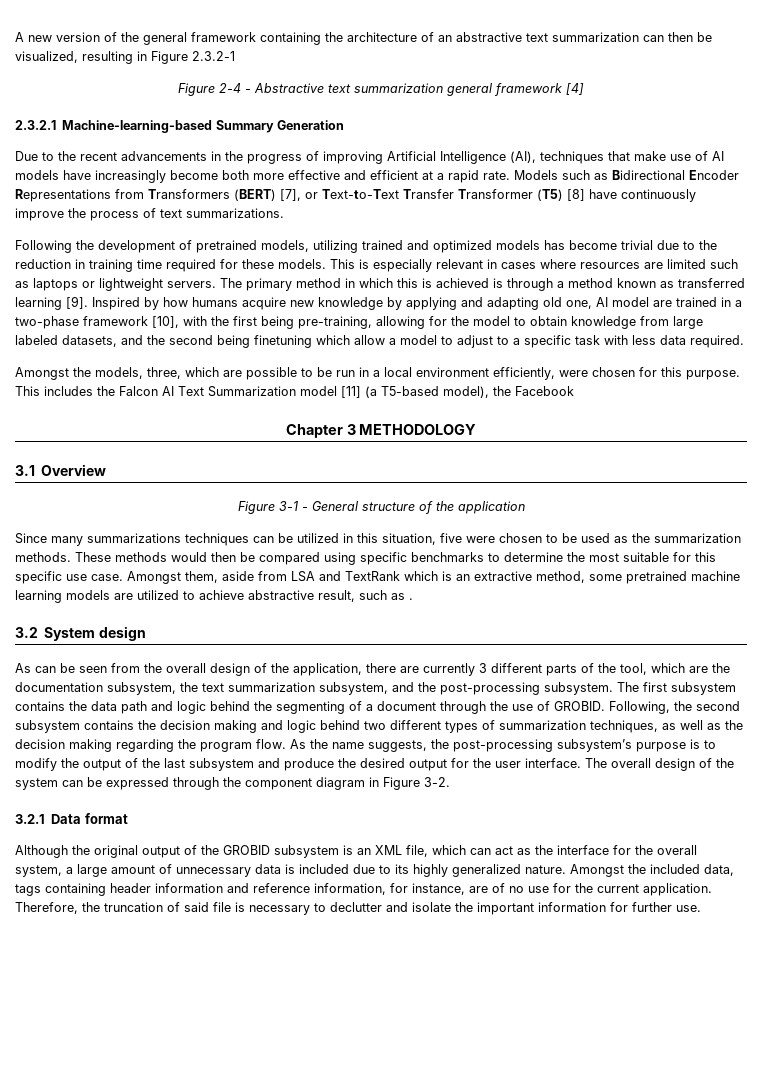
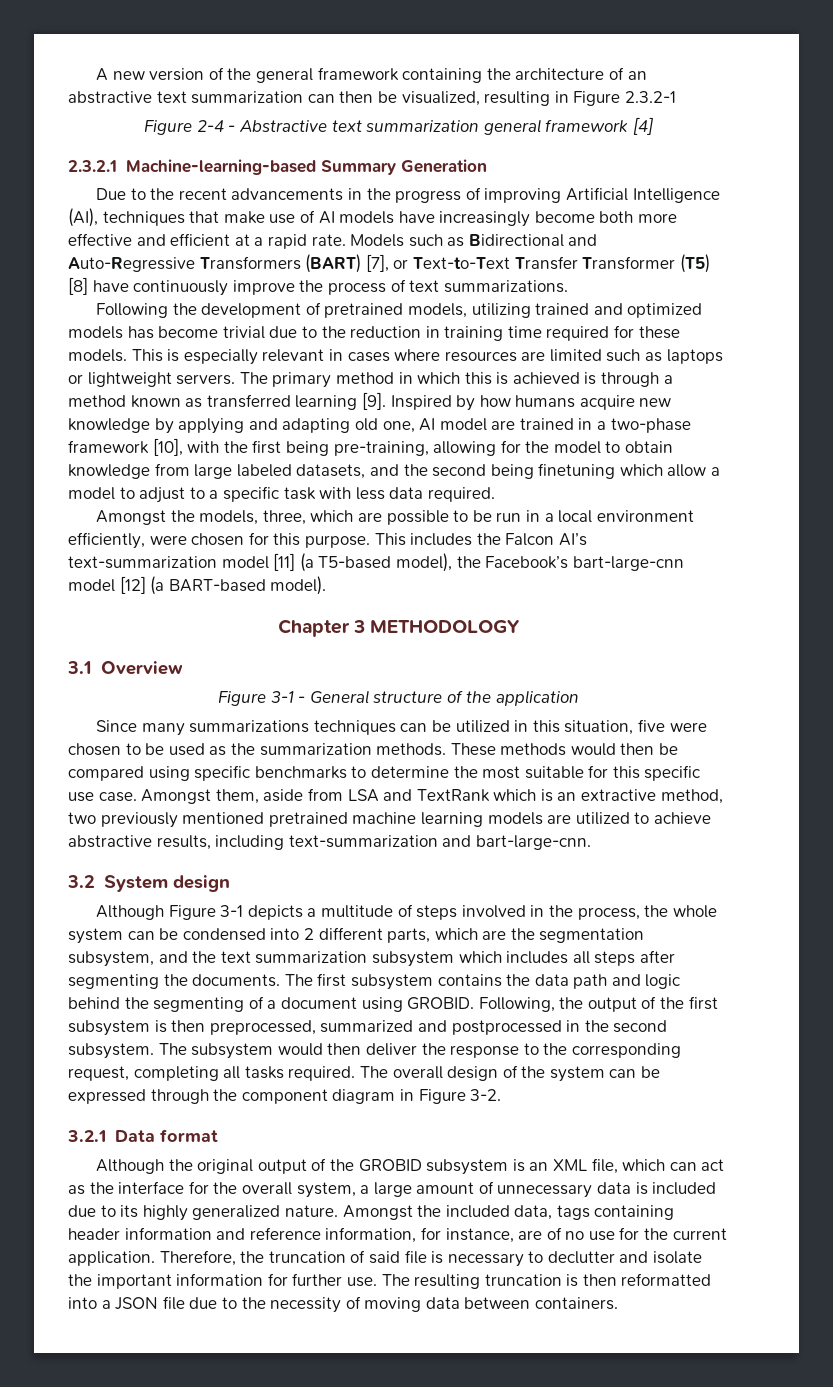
- Models such as Bidirectional Encoder Representations from Transformers (BERT) [7], or Text-to-Text Transfer Transformer (T5) [8] have continuously improve the process of text summarizations.
+ Models such as Bidirectional and Auto-Regressive Transformers (BART) [7], or Text-to-Text Transfer Transformer (T5) [8] have continuously improve the process of text summarizations.
- This includes the Falcon AI Text Summarization model [11] (a T5-based model), the Facebook
+ This includes the Falcon AI’s text-summarization model [11] (a T5-based model), the Facebook’s bart-large-cnn model [12] (a BART-based model).
- Amongst them, aside from LSA and TextRank which is an extractive method, some pretrained machine learning models are utilized to achieve abstractive result, such as .
+ Amongst them, aside from LSA and TextRank which is an extractive method, two previously mentioned pretrained machine learning models are utilized to achieve abstractive results, including text-summarization and bart-large-cnn.
  3.2 System design
- As can be seen from the overall design of the application, there are currently 3 different parts of the tool, which are the documentation subsystem, the text summarization subsystem, and the post-processing subsystem.
+ Although Figure 3-1 depicts a multitude of steps involved in the process, the whole system can be condensed into 2 different parts, which are the segmentation subsystem, and the text summarization subsystem which includes all steps after segmenting the documents.
- The first subsystem contains the data path and logic behind the segmenting of a document through the use of GROBID. Following, the second subsystem contains the decision making and logic behind two different types of summarization techniques, as well as the decision making regarding the program flow. As the name suggests, the post-processing subsystem’s purpose is to modify the output of the last subsystem and produce the desired output for the user interface.
+ The first subsystem contains the data path and logic behind the segmenting of a document using GROBID. Following, the output of the first subsystem is then preprocessed, summarized and postprocessed in the second subsystem. The subsystem would then deliver the response to the corresponding request, completing all tasks required.
+ The resulting truncation is then reformatted into a JSON file due to the necessity of moving data between containers.

